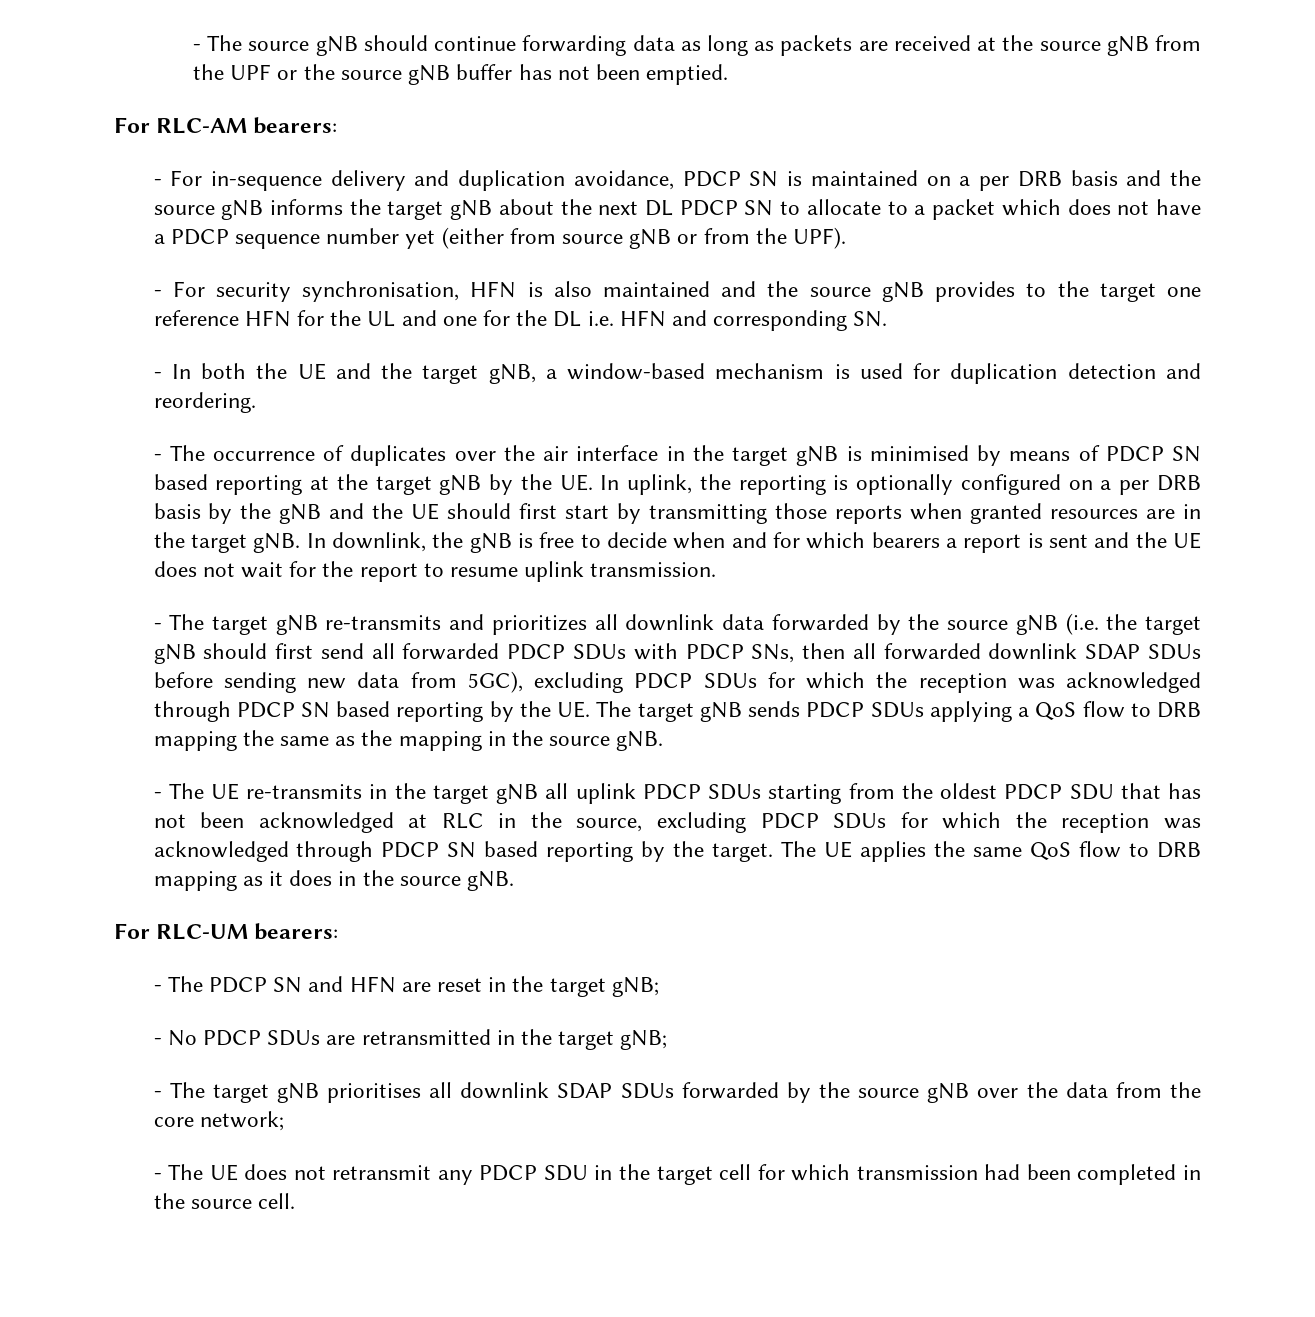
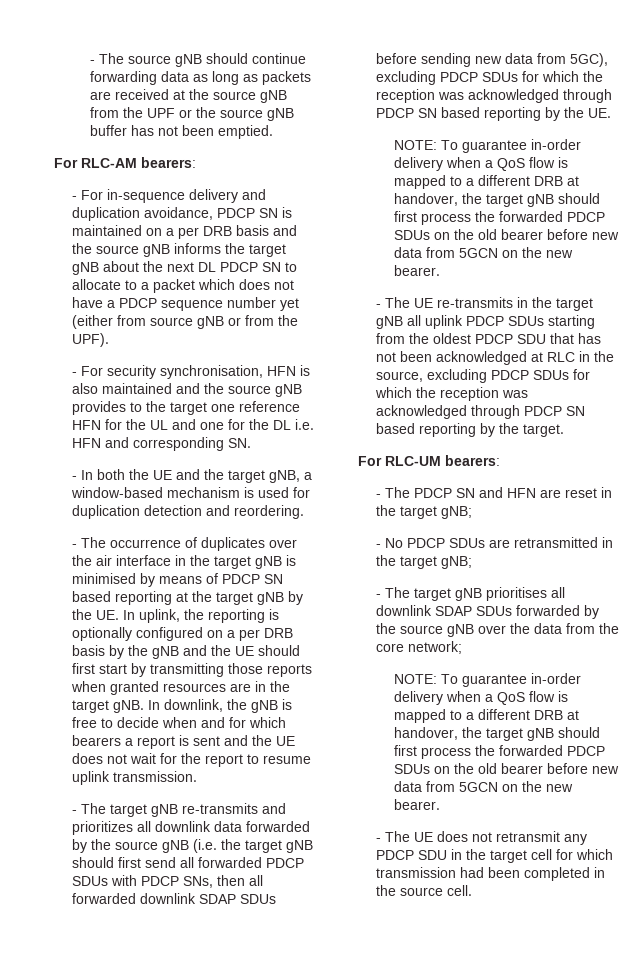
- - The target gNB re-transmits and prioritizes all downlink data forwarded by the source gNB (i.e. the target gNB should first send all forwarded PDCP SDUs with PDCP SNs, then all forwarded downlink SDAP SDUs before sending new data from 5GC), excluding PDCP SDUs for which the reception was acknowledged through PDCP SN based reporting by the UE. The target gNB sends PDCP SDUs applying a QoS flow to DRB mapping the same as the mapping in the source gNB.
+ - The target gNB re-transmits and prioritizes all downlink data forwarded by the source gNB (i.e. the target gNB should first send all forwarded PDCP SDUs with PDCP SNs, then all forwarded downlink SDAP SDUs before sending new data from 5GC), excluding PDCP SDUs for which the reception was acknowledged through PDCP SN based reporting by the UE.
+ NOTE: To guarantee in-order delivery when a QoS flow is mapped to a different DRB at handover, the target gNB should first process the forwarded PDCP SDUs on the old bearer before new data from 5GCN on the new bearer.
- The UE applies the same QoS flow to DRB mapping as it does in the source gNB.
  - The target gNB prioritises all downlink SDAP SDUs forwarded by the source gNB over the data from the core network;
+ NOTE: To guarantee in-order delivery when a QoS flow is mapped to a different DRB at handover, the target gNB should first process the forwarded PDCP SDUs on the old bearer before new data from 5GCN on the new bearer.

